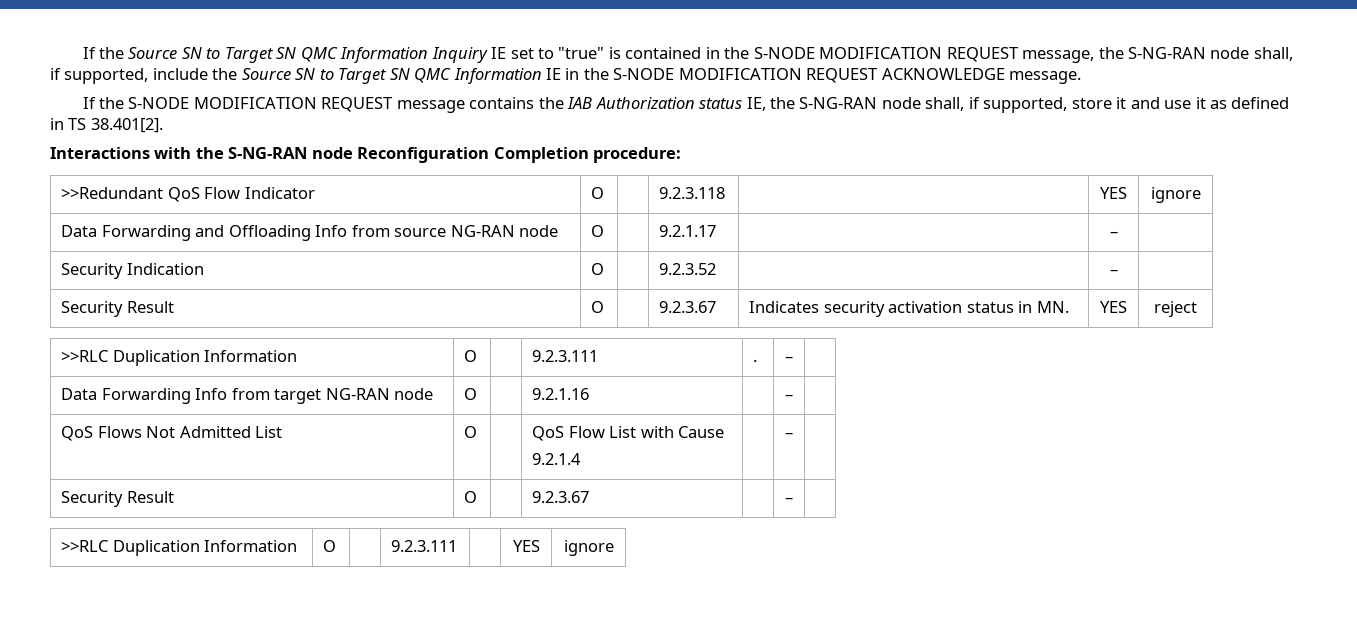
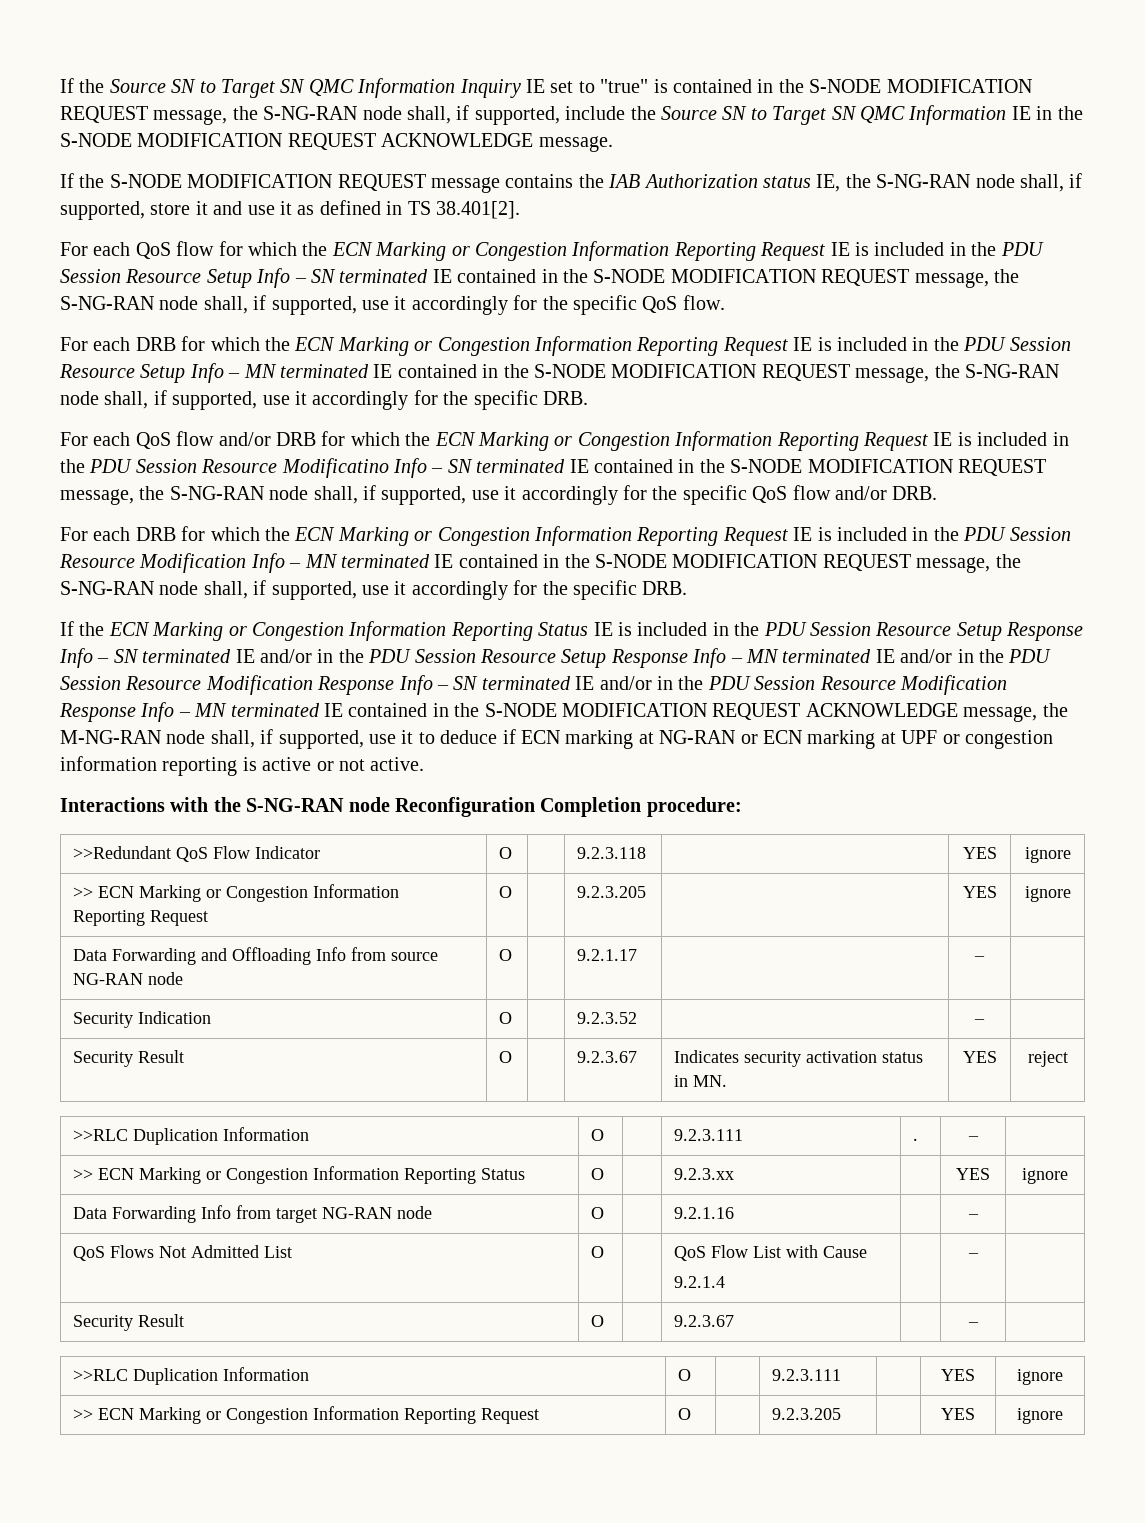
+ For each QoS flow for which the ECN Marking or Congestion Information Reporting Request IE is included in the PDU Session Resource Setup Info – SN terminated IE contained in the S-NODE MODIFICATION REQUEST message, the S-NG-RAN node shall, if supported, use it accordingly for the specific QoS flow.
+ For each DRB for which the ECN Marking or Congestion Information Reporting Request IE is included in the PDU Session Resource Setup Info – MN terminated IE contained in the S-NODE MODIFICATION REQUEST message, the S-NG-RAN node shall, if supported, use it accordingly for the specific DRB.
+ For each QoS flow and/or DRB for which the ECN Marking or Congestion Information Reporting Request IE is included in the PDU Session Resource Modificatino Info – SN terminated IE contained in the S-NODE MODIFICATION REQUEST message, the S-NG-RAN node shall, if supported, use it accordingly for the specific QoS flow and/or DRB.
+ For each DRB for which the ECN Marking or Congestion Information Reporting Request IE is included in the PDU Session Resource Modification Info – MN terminated IE contained in the S-NODE MODIFICATION REQUEST message, the S-NG-RAN node shall, if supported, use it accordingly for the specific DRB.
+ If the ECN Marking or Congestion Information Reporting Status IE is included in the PDU Session Resource Setup Response Info – SN terminated IE and/or in the PDU Session Resource Setup Response Info – MN terminated IE and/or in the PDU Session Resource Modification Response Info – SN terminated IE and/or in the PDU Session Resource Modification Response Info – MN terminated IE contained in the S-NODE MODIFICATION REQUEST ACKNOWLEDGE message, the M-NG-RAN node shall, if supported, use it to deduce if ECN marking at NG-RAN or ECN marking at UPF or congestion information reporting is active or not active.
  >>Redundant QoS Flow Indicator | O | | 9.2.3.118 | | YES | ignore
+ >> ECN Marking or Congestion Information Reporting Request | O | | 9.2.3.205 | | YES | ignore
+ >> ECN Marking or Congestion Information Reporting Status | O | | 9.2.3.xx | | YES | ignore
  >>RLC Duplication Information | O | | 9.2.3.111 | | YES | ignore
+ >> ECN Marking or Congestion Information Reporting Request | O | | 9.2.3.205 | | YES | ignore

